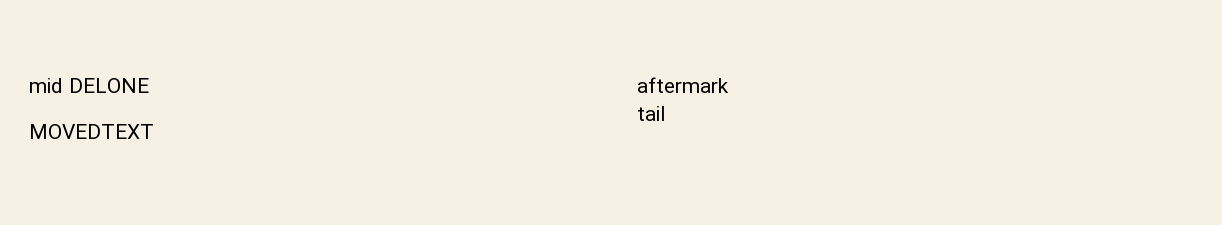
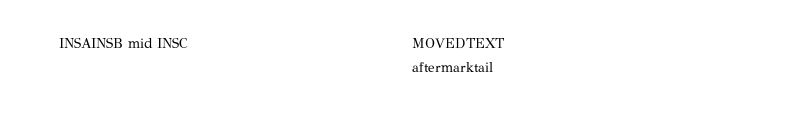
- mid DELONE
+ INSAINSB mid INSC
- aftermark
- tail
+ aftermarktail

